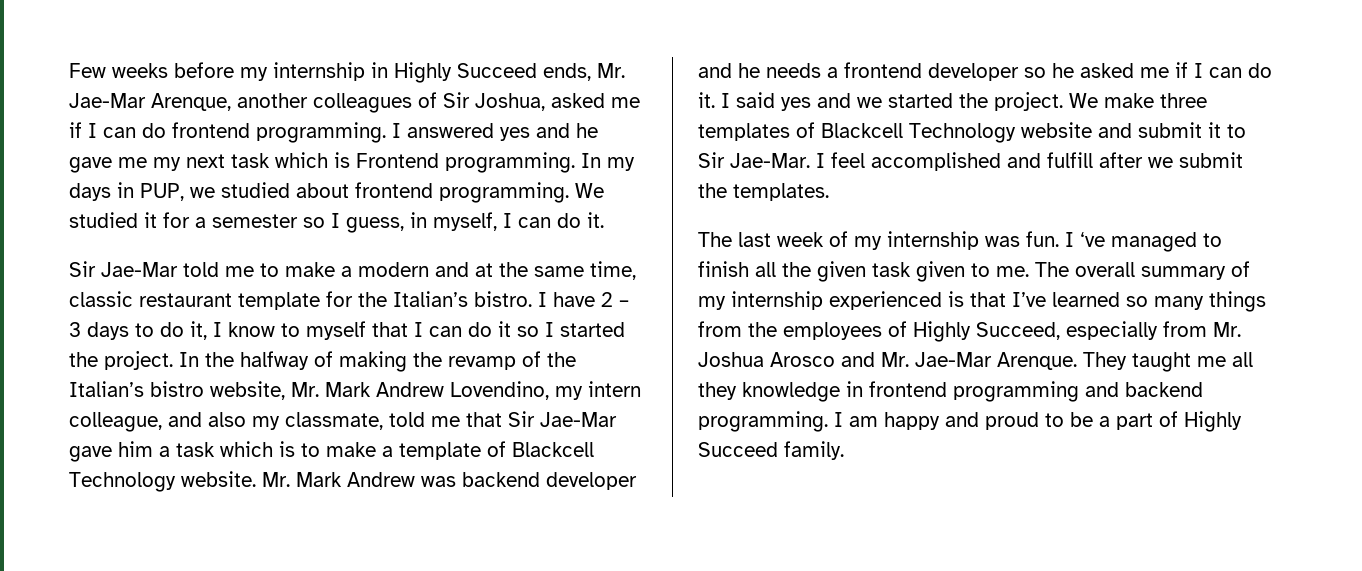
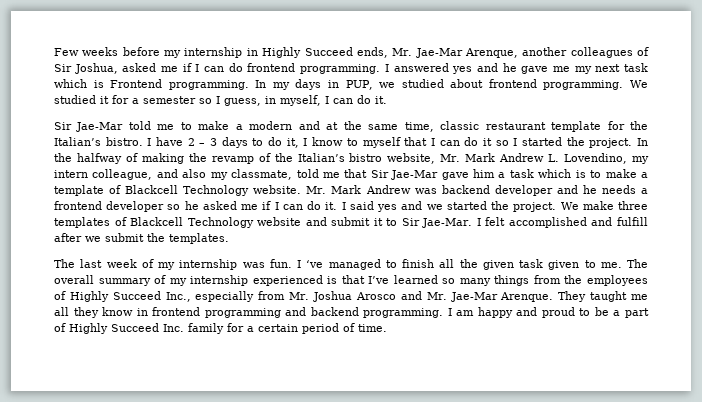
- In the halfway of making the revamp of the Italian’s bistro website, Mr. Mark Andrew Lovendino, my intern colleague, and also my classmate, told me that Sir Jae-Mar gave him a task which is to make a template of Blackcell Technology website.
+ In the halfway of making the revamp of the Italian’s bistro website, Mr. Mark Andrew L. Lovendino, my intern colleague, and also my classmate, told me that Sir Jae-Mar gave him a task which is to make a template of Blackcell Technology website.
- I feel accomplished and fulfill after we submit the templates.
+ I felt accomplished and fulfill after we submit the templates.
- The overall summary of my internship experienced is that I’ve learned so many things from the employees of Highly Succeed, especially from Mr. Joshua Arosco and Mr. Jae-Mar Arenque.
+ The overall summary of my internship experienced is that I’ve learned so many things from the employees of Highly Succeed Inc., especially from Mr. Joshua Arosco and Mr. Jae-Mar Arenque.
- They taught me all they knowledge in frontend programming and backend programming.
+ They taught me all they know in frontend programming and backend programming.
- I am happy and proud to be a part of Highly Succeed family.
+ I am happy and proud to be a part of Highly Succeed Inc. family for a certain period of time.

